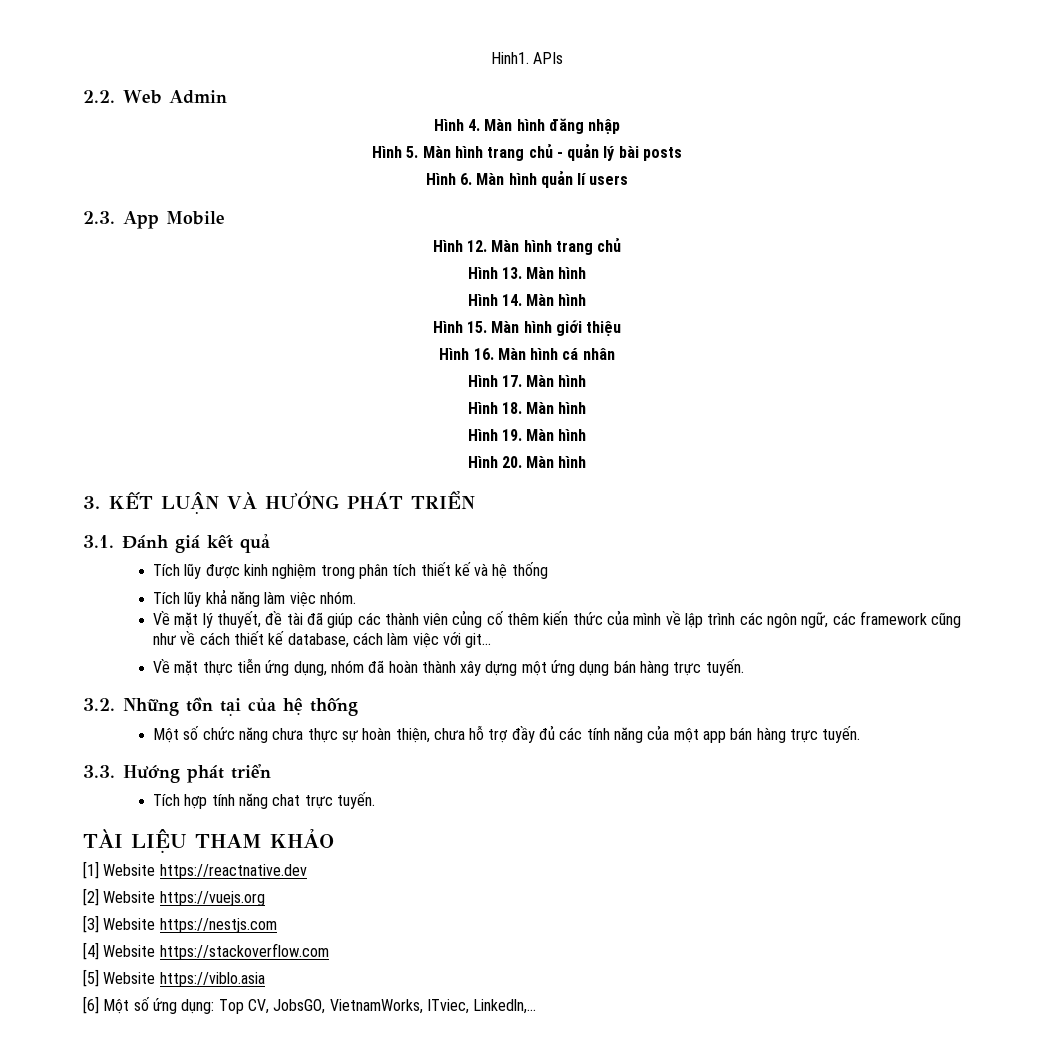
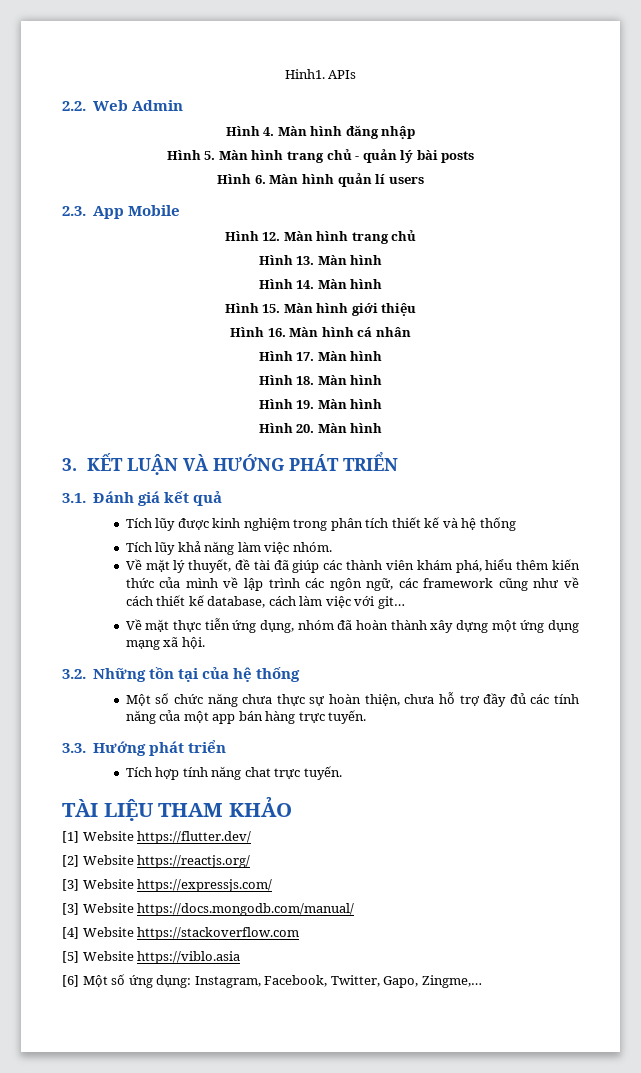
- Về mặt lý thuyết, đề tài đã giúp các thành viên củng cố thêm kiến thức của mình về lập trình các ngôn ngữ, các framework cũng như về cách thiết kế database, cách làm việc với git…
+ Về mặt lý thuyết, đề tài đã giúp các thành viên khám phá, hiểu thêm kiến thức của mình về lập trình các ngôn ngữ, các framework cũng như về cách thiết kế database, cách làm việc với git…
- Về mặt thực tiễn ứng dụng, nhóm đã hoàn thành xây dựng một ứng dụng bán hàng trực tuyến.
+ Về mặt thực tiễn ứng dụng, nhóm đã hoàn thành xây dựng một ứng dụng mạng xã hội.
- [1] Website https://reactnative.dev
+ [1] Website https://flutter.dev/
- [2] Website https://vuejs.org
- [3] Website https://nestjs.com
+ [2] Website https://reactjs.org/
+ [3] Website https://expressjs.com/
+ [3] Website https://docs.mongodb.com/manual/
- [6] Một số ứng dụng: Top CV, JobsGO, VietnamWorks, ITviec, Linkedln,…
+ [6] Một số ứng dụng: Instagram, Facebook, Twitter, Gapo, Zingme,…

